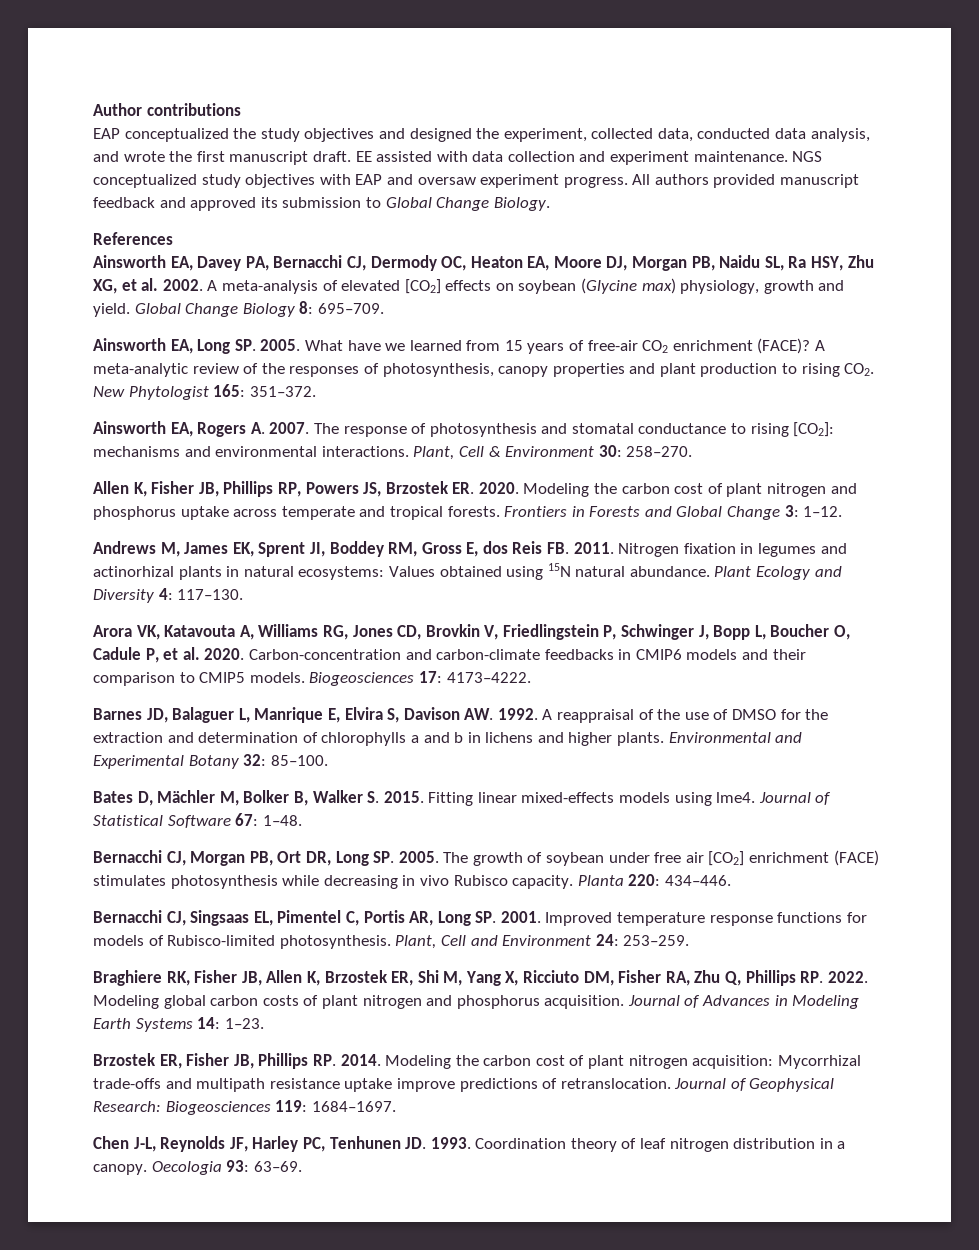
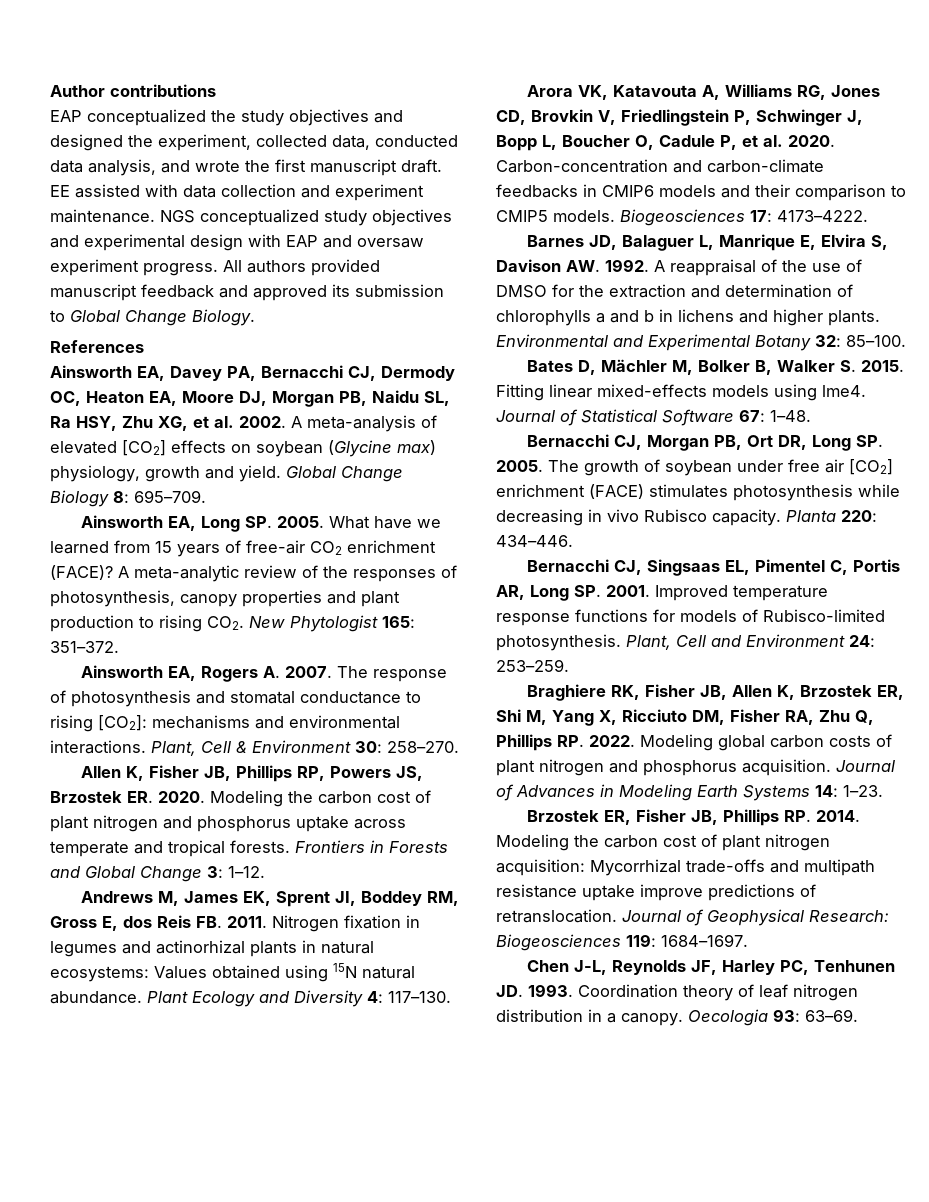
- NGS conceptualized study objectives with EAP and oversaw experiment progress.
+ NGS conceptualized study objectives and experimental design with EAP and oversaw experiment progress.

